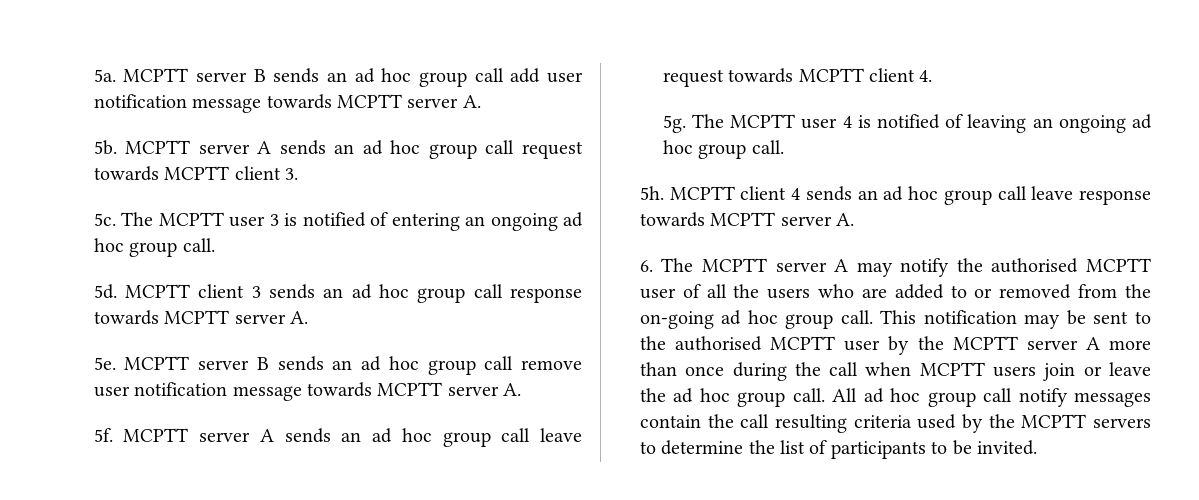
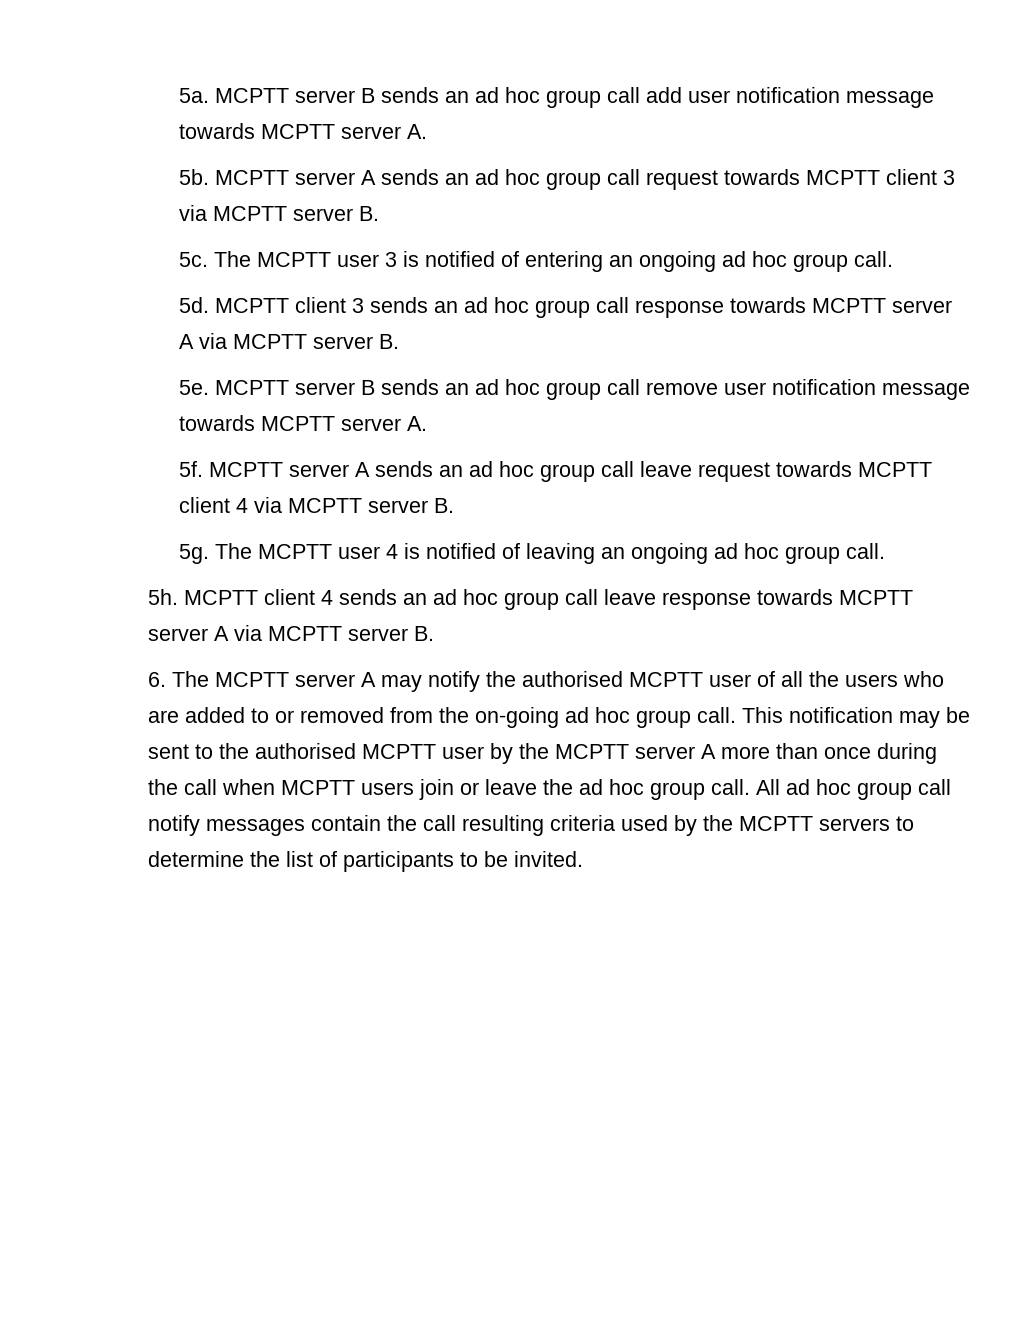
- MCPTT server A sends an ad hoc group call request towards MCPTT client 3.
+ MCPTT server A sends an ad hoc group call request towards MCPTT client 3 via MCPTT server B.
- MCPTT client 3 sends an ad hoc group call response towards MCPTT server A.
+ MCPTT client 3 sends an ad hoc group call response towards MCPTT server A via MCPTT server B.
- MCPTT server A sends an ad hoc group call leave request towards MCPTT client 4.
+ MCPTT server A sends an ad hoc group call leave request towards MCPTT client 4 via MCPTT server B.
- MCPTT client 4 sends an ad hoc group call leave response towards MCPTT server A.
+ MCPTT client 4 sends an ad hoc group call leave response towards MCPTT server A via MCPTT server B.

